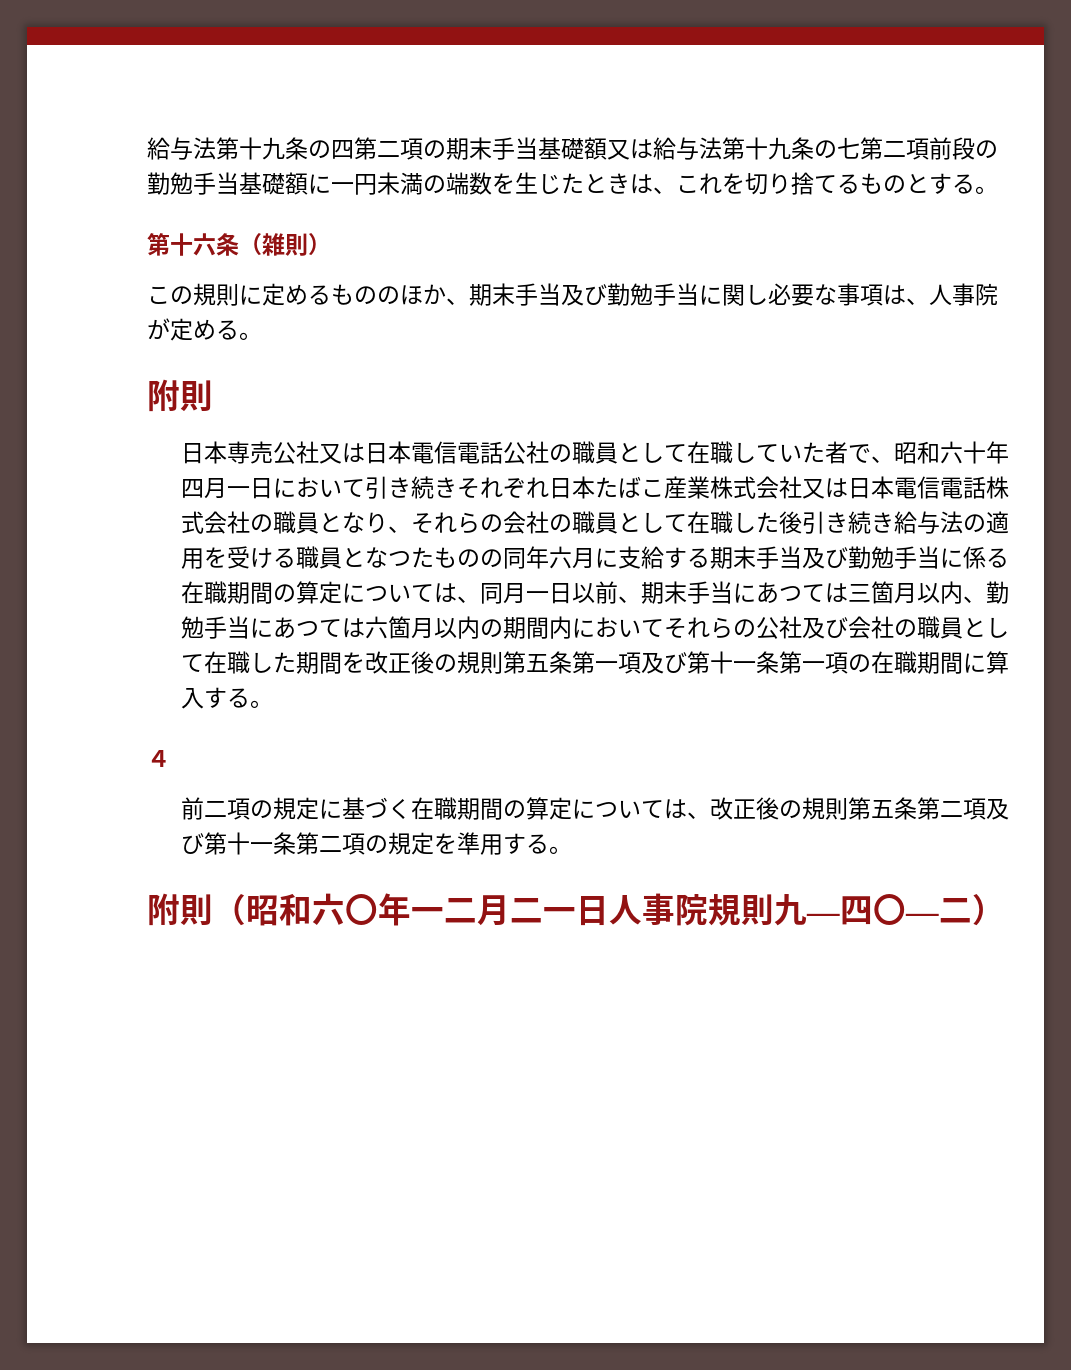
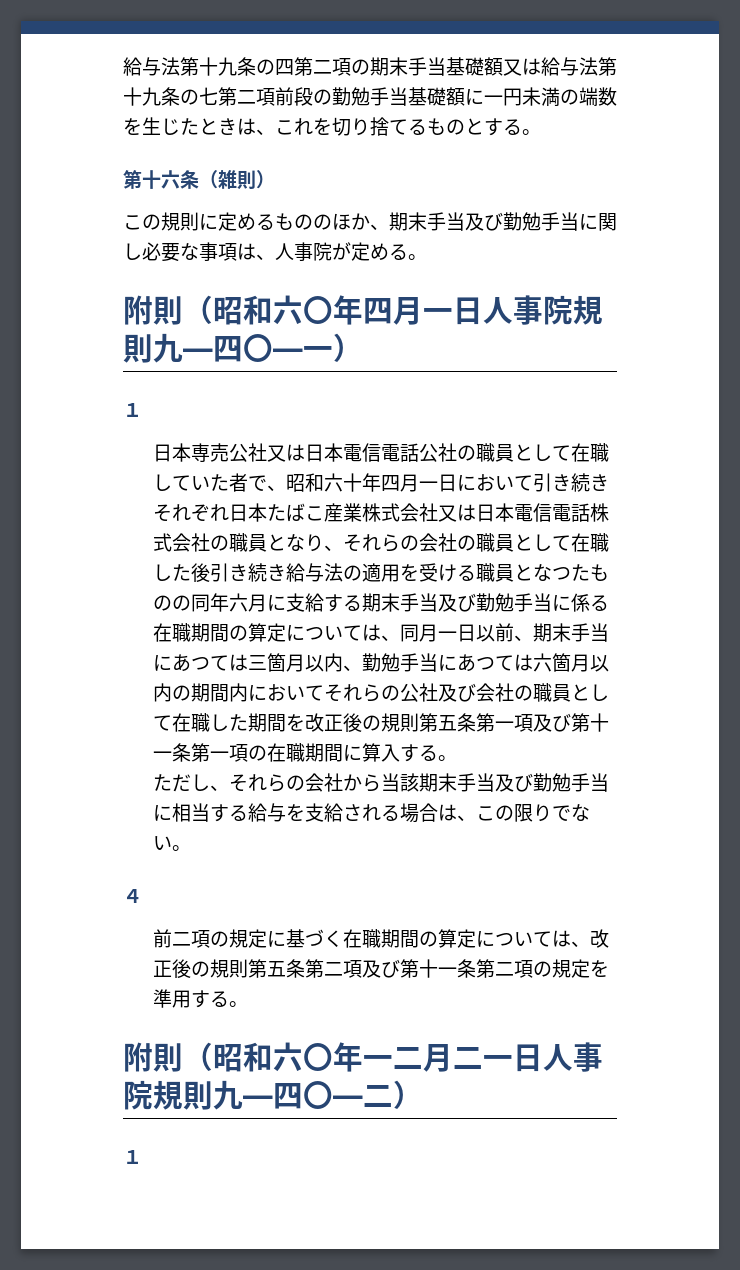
  この規則に定めるもののほか、期末手当及び勤勉手当に関し必要な事項は、人事院が定める。
- 附則
+ 附則（昭和六〇年四月一日人事院規則九―四〇―一）
+ １
+ ただし、それらの会社から当該期末手当及び勤勉手当に相当する給与を支給される場合は、この限りでない。
  附則（昭和六〇年一二月二一日人事院規則九―四〇―二）
+ １

